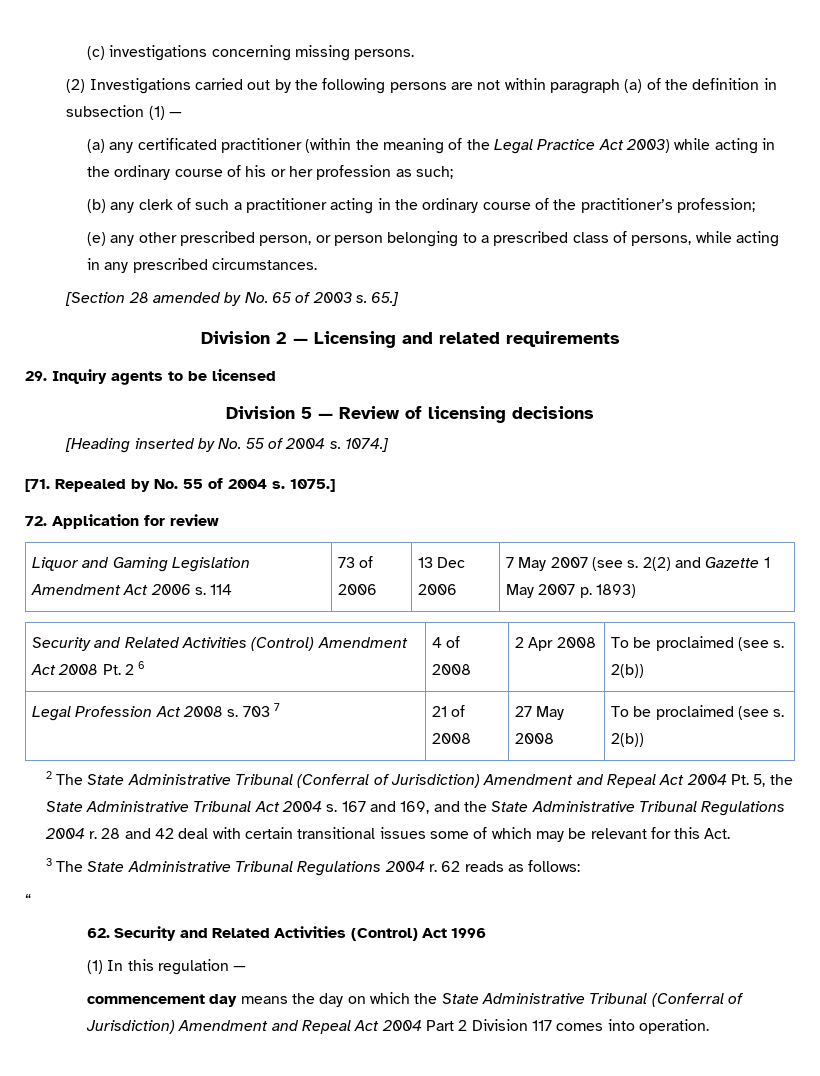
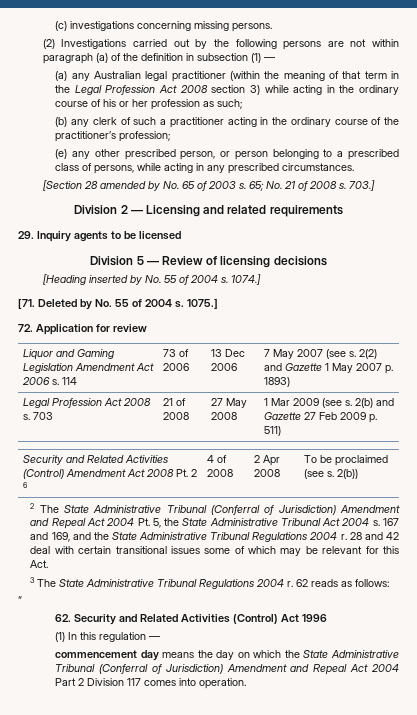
- (a) any certificated practitioner (within the meaning of the Legal Practice Act 2003) while acting in the ordinary course of his or her profession as such;
+ (a) any Australian legal practitioner (within the meaning of that term in the Legal Profession Act 2008 section 3) while acting in the ordinary course of his or her profession as such;
- 65.]
+ 65; No. 21 of 2008 s. 703.]
- [71. Repealed by No. 55 of 2004 s.
+ [71. Deleted by No. 55 of 2004 s.
+ Legal Profession Act 2008 s. 703 | 21 of 2008 | 27 May 2008 | 1 Mar 2009 (see s. 2(b) and Gazette 27 Feb 2009 p. 511)
- Legal Profession Act 2008 s. 703 7 | 21 of 2008 | 27 May 2008 | To be proclaimed (see s. 2(b))

